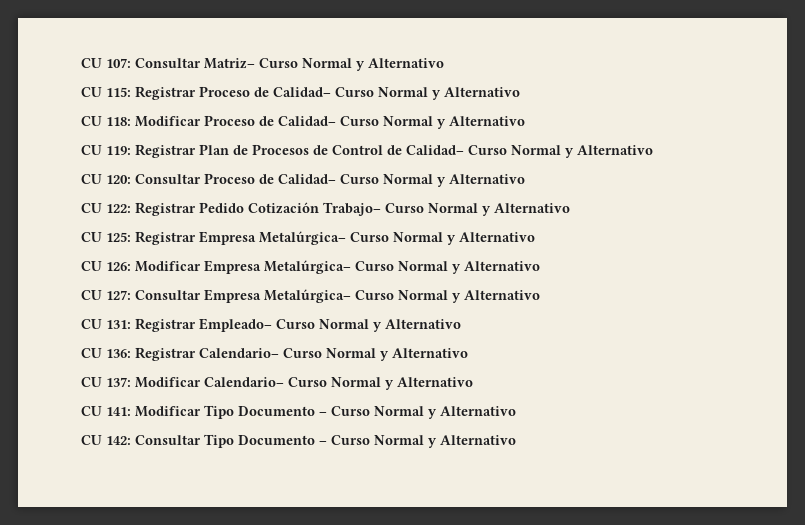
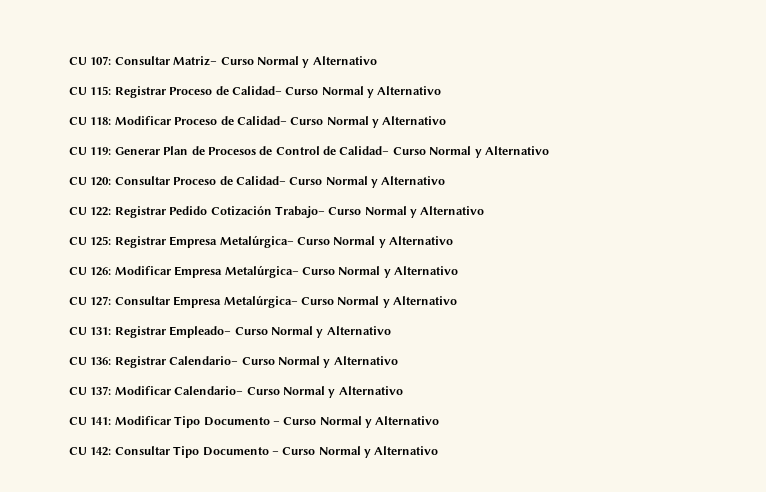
- CU 119: Registrar Plan de Procesos de Control de Calidad– Curso Normal y Alternativo
+ CU 119: Generar Plan de Procesos de Control de Calidad– Curso Normal y Alternativo

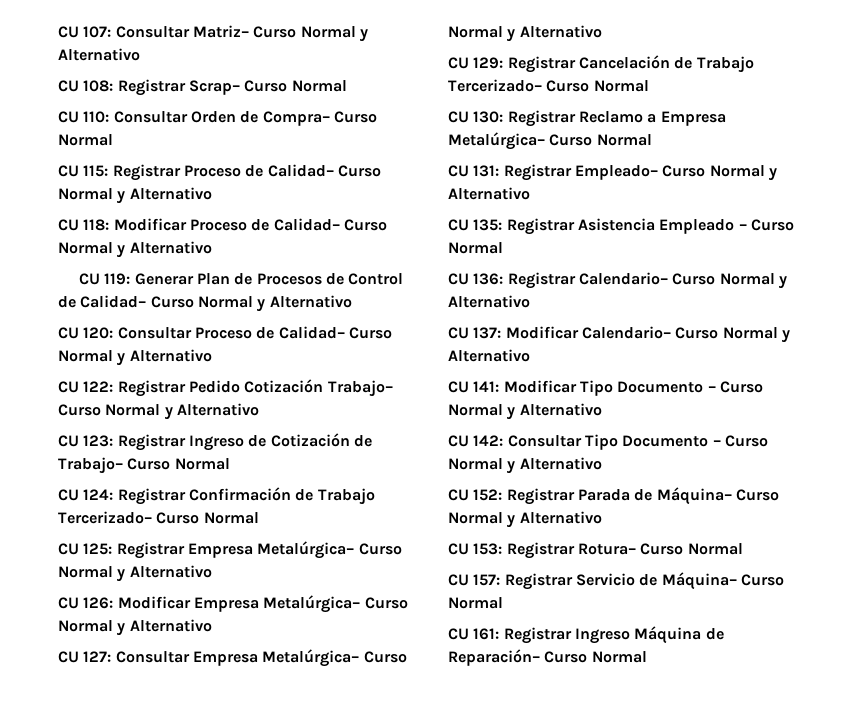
+ CU 108: Registrar Scrap– Curso Normal
+ CU 110: Consultar Orden de Compra– Curso Normal
+ CU 123: Registrar Ingreso de Cotización de Trabajo– Curso Normal
+ CU 124: Registrar Confirmación de Trabajo Tercerizado– Curso Normal
+ CU 129: Registrar Cancelación de Trabajo Tercerizado– Curso Normal
+ CU 130: Registrar Reclamo a Empresa Metalúrgica– Curso Normal
+ CU 135: Registrar Asistencia Empleado – Curso Normal
+ CU 152: Registrar Parada de Máquina– Curso Normal y Alternativo
+ CU 153: Registrar Rotura– Curso Normal
+ CU 157: Registrar Servicio de Máquina– Curso Normal
+ CU 161: Registrar Ingreso Máquina de Reparación– Curso Normal

